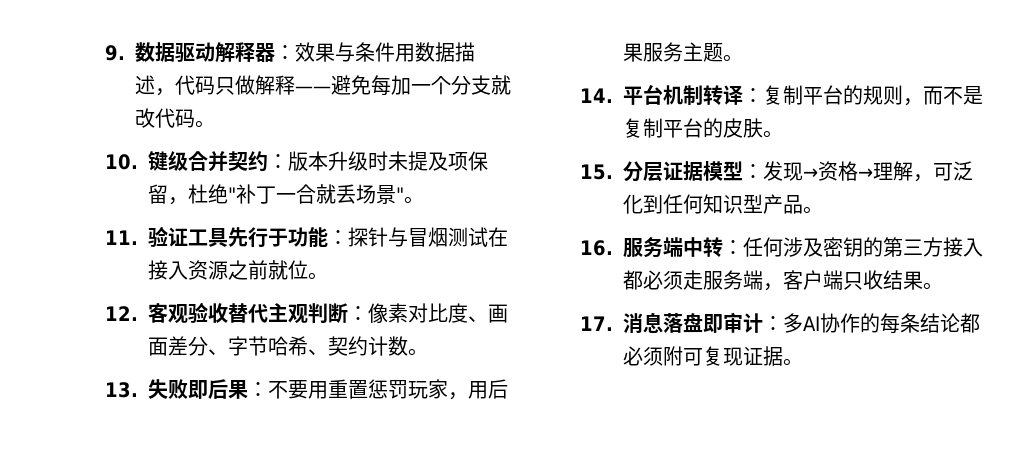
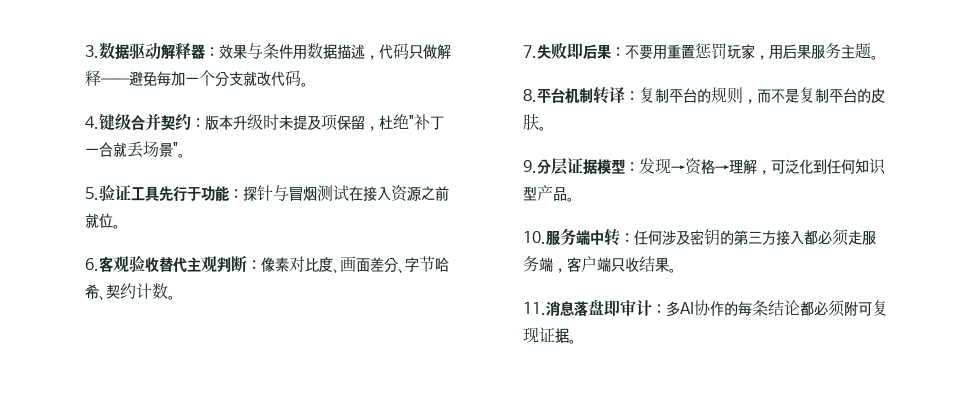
- 9.数据驱动解释器：效果与条件用数据描述，代码只做解释——避免每加一个分支就改代码。
+ 3.数据驱动解释器：效果与条件用数据描述，代码只做解释——避免每加一个分支就改代码。
- 10.键级合并契约：版本升级时未提及项保留，杜绝"补丁一合就丢场景"。
+ 4.键级合并契约：版本升级时未提及项保留，杜绝"补丁一合就丢场景"。
- 11.验证工具先行于功能：探针与冒烟测试在接入资源之前就位。
+ 5.验证工具先行于功能：探针与冒烟测试在接入资源之前就位。
- 12.客观验收替代主观判断：像素对比度、画面差分、字节哈希、契约计数。
+ 6.客观验收替代主观判断：像素对比度、画面差分、字节哈希、契约计数。
- 13.失败即后果：不要用重置惩罚玩家，用后果服务主题。
+ 7.失败即后果：不要用重置惩罚玩家，用后果服务主题。
- 14.平台机制转译：复制平台的规则，而不是复制平台的皮肤。
+ 8.平台机制转译：复制平台的规则，而不是复制平台的皮肤。
- 15.分层证据模型：发现→资格→理解，可泛化到任何知识型产品。
+ 9.分层证据模型：发现→资格→理解，可泛化到任何知识型产品。
- 16.服务端中转：任何涉及密钥的第三方接入都必须走服务端，客户端只收结果。
+ 10.服务端中转：任何涉及密钥的第三方接入都必须走服务端，客户端只收结果。
- 17.消息落盘即审计：多AI协作的每条结论都必须附可复现证据。
+ 11.消息落盘即审计：多AI协作的每条结论都必须附可复现证据。

